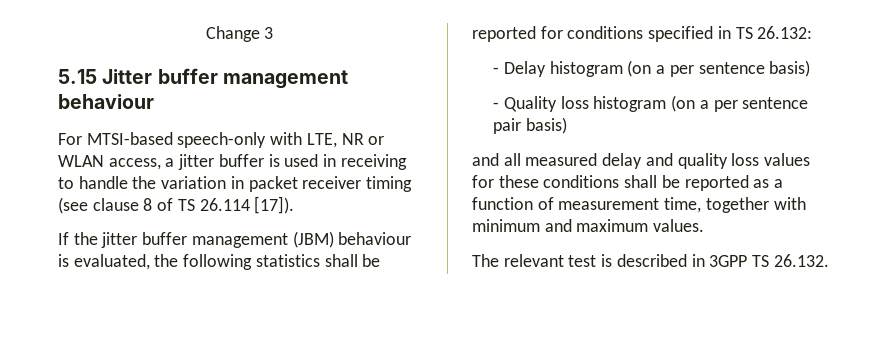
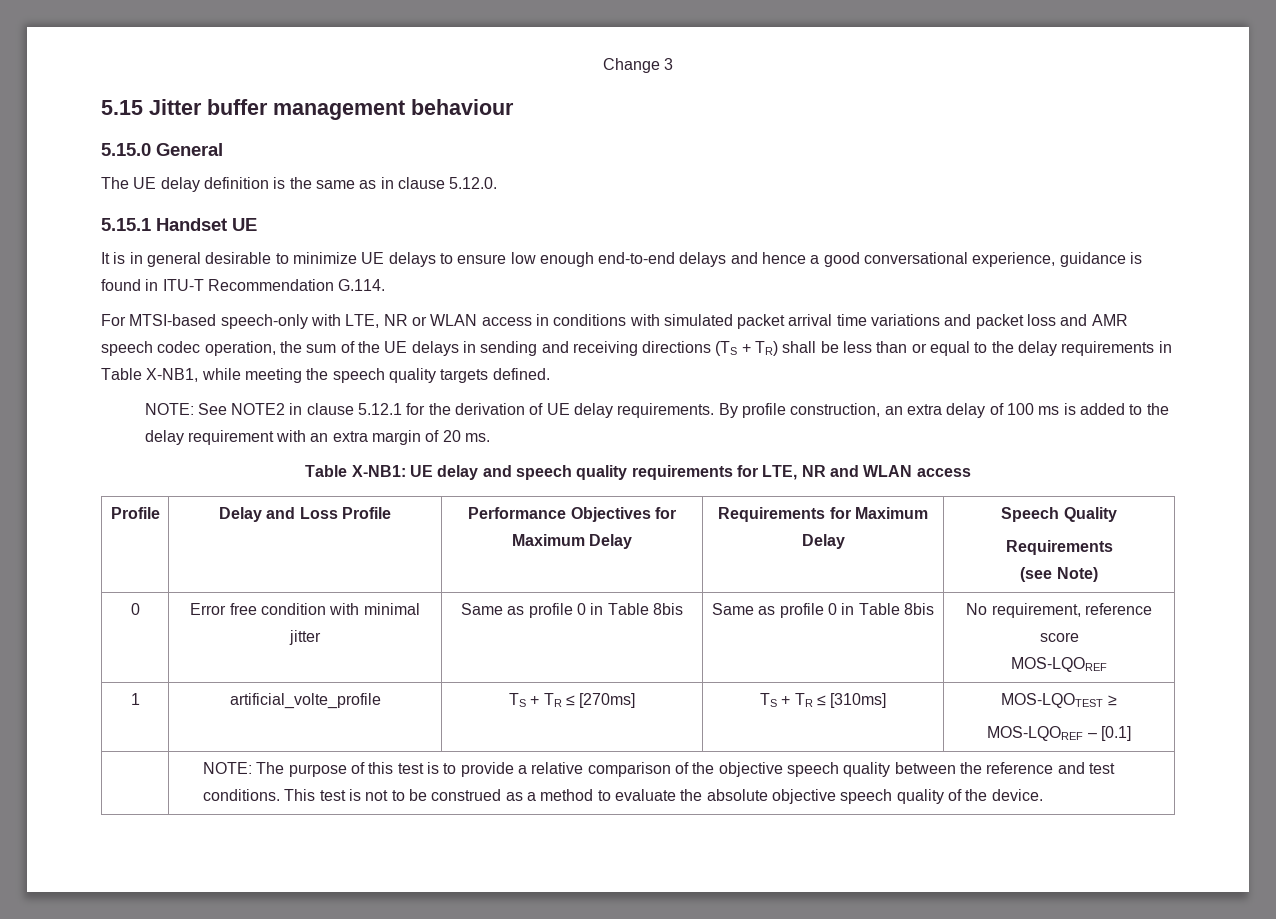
+ 5.15.0 General
+ The UE delay definition is the same as in clause 5.12.0.
+ 5.15.1 Handset UE
+ It is in general desirable to minimize UE delays to ensure low enough end-to-end delays and hence a good conversational experience, guidance is found in ITU-T Recommendation G.114.
- For MTSI-based speech-only with LTE, NR or WLAN access, a jitter buffer is used in receiving to handle the variation in packet receiver timing (see clause 8 of TS 26.114 [17]).
- If the jitter buffer management (JBM) behaviour is evaluated, the following statistics shall be reported for conditions specified in TS 26.132:
- - Delay histogram (on a per sentence basis)
- - Quality loss histogram (on a per sentence pair basis)
- and all measured delay and quality loss values for these conditions shall be reported as a function of measurement time, together with minimum and maximum values.
- The relevant test is described in 3GPP TS 26.132.
+ For MTSI-based speech-only with LTE, NR or WLAN access in conditions with simulated packet arrival time variations and packet loss and AMR speech codec operation, the sum of the UE delays in sending and receiving directions (TS + TR) shall be less than or equal to the delay requirements in Table X-NB1, while meeting the speech quality targets defined.
+ NOTE: See NOTE2 in clause 5.12.1 for the derivation of UE delay requirements. By profile construction, an extra delay of 100 ms is added to the delay requirement with an extra margin of 20 ms.
+ Table X-NB1: UE delay and speech quality requirements for LTE, NR and WLAN access
+ Profile | Delay and Loss Profile | Performance Objectives for Maximum Delay | Requirements for Maximum Delay | Speech Quality
+ Requirements
+ (see Note)
+ 0 | Error free condition with minimal jitter | Same as profile 0 in Table 8bis | Same as profile 0 in Table 8bis | No requirement, reference score
+ MOS-LQOREF
+ 1 | artificial_volte_profile | TS + TR ≤ [270ms] | TS + TR ≤ [310ms] | MOS-LQOTEST ≥
+ MOS-LQOREF – [0.1]
+ | NOTE: The purpose of this test is to provide a relative comparison of the objective speech quality between the reference and test conditions. This test is not to be construed as a method to evaluate the absolute objective speech quality of the device.

